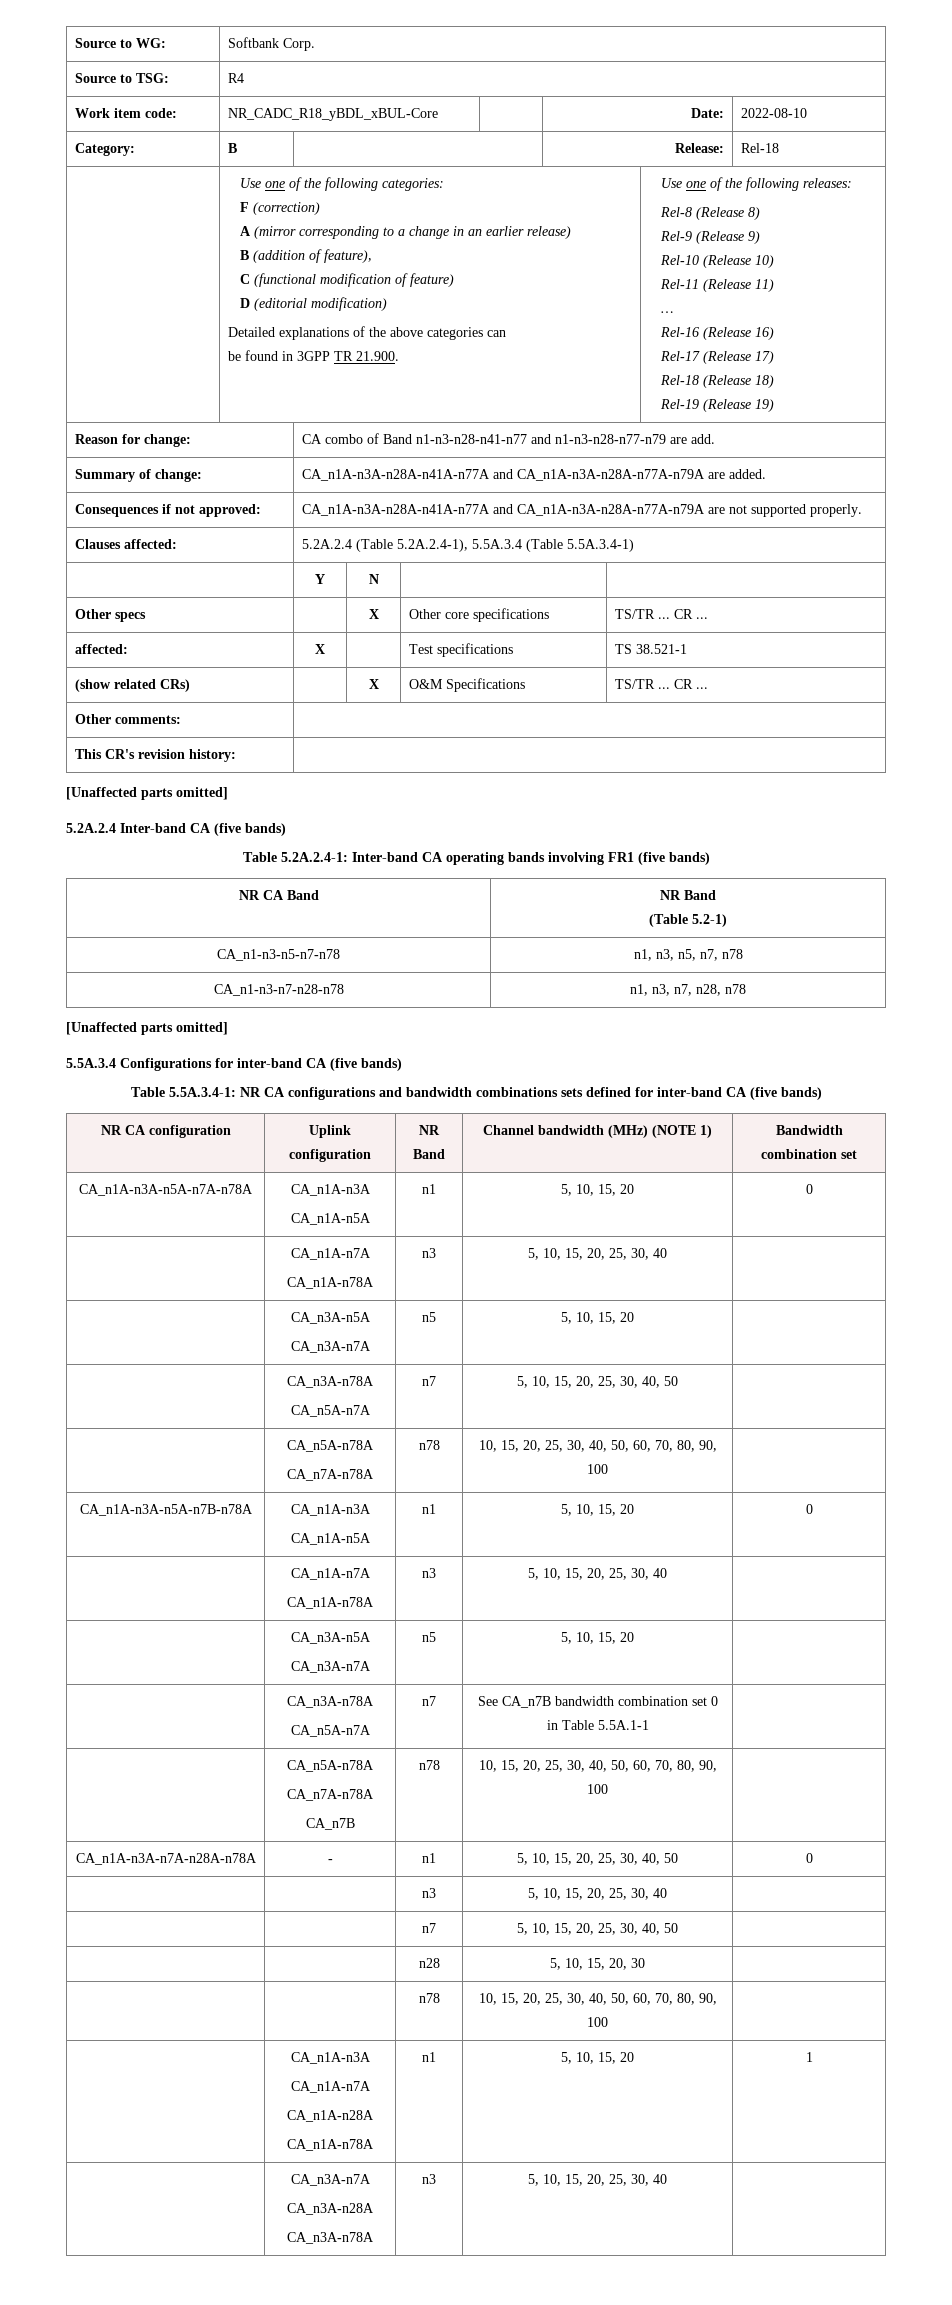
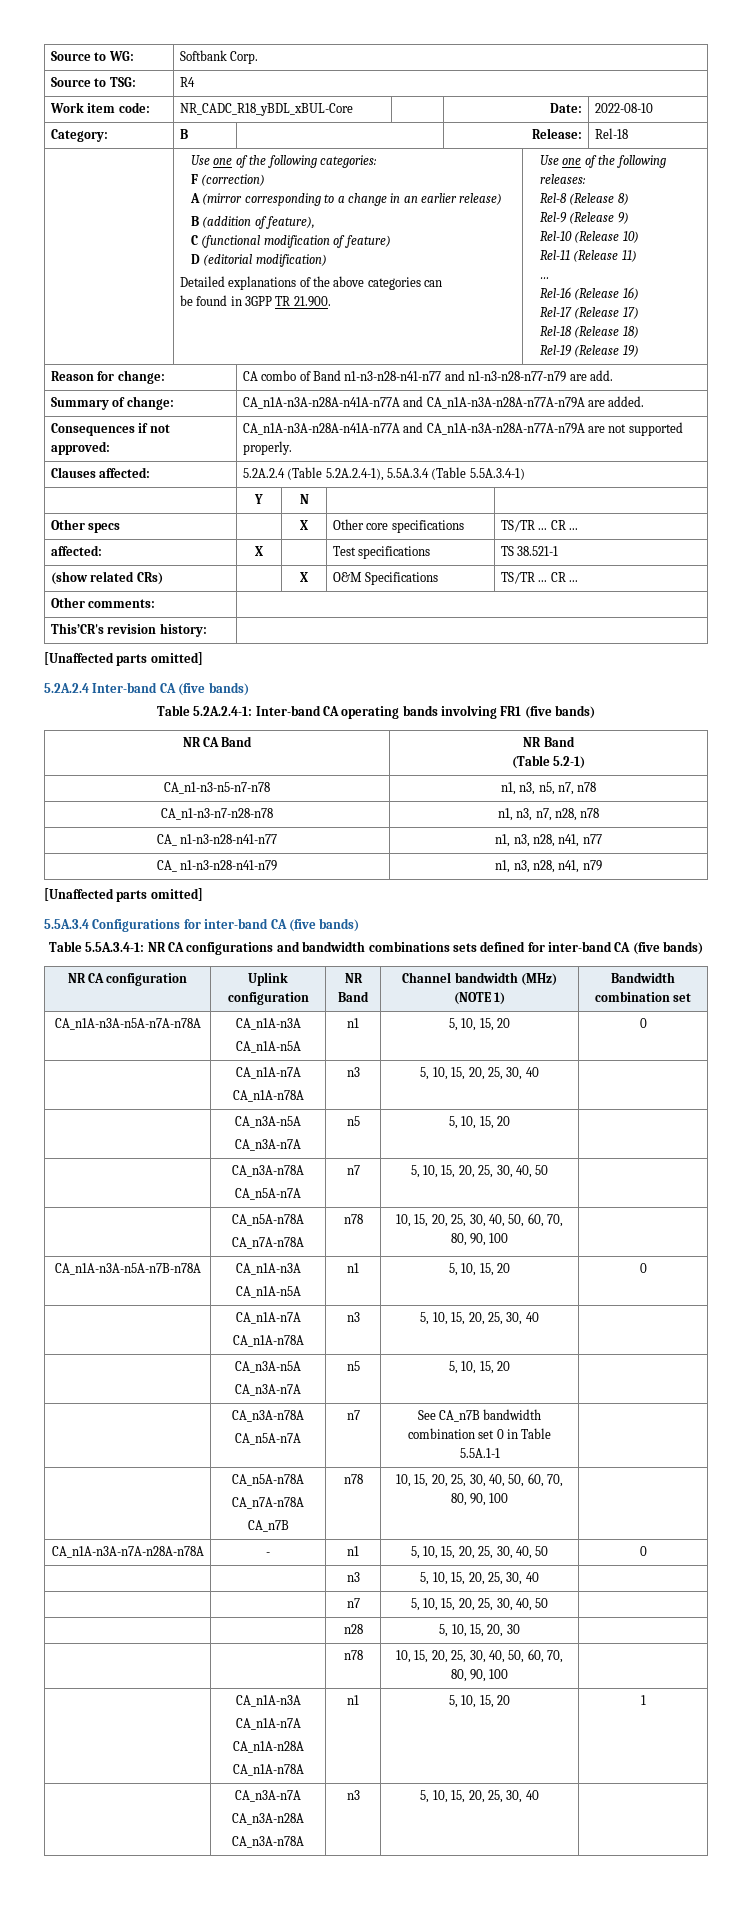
- This CR's revision history: |
+ This’CR's revision history: |
+ CA_ n1-n3-n28-n41-n77 | n1, n3, n28, n41, n77
+ CA_ n1-n3-n28-n41-n79 | n1, n3, n28, n41, n79

